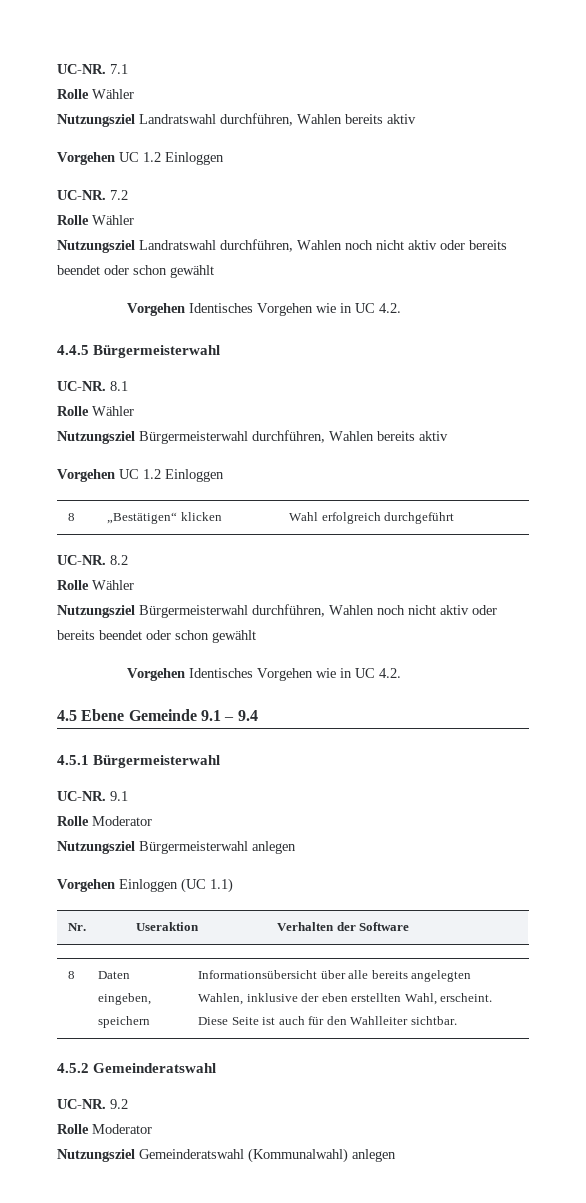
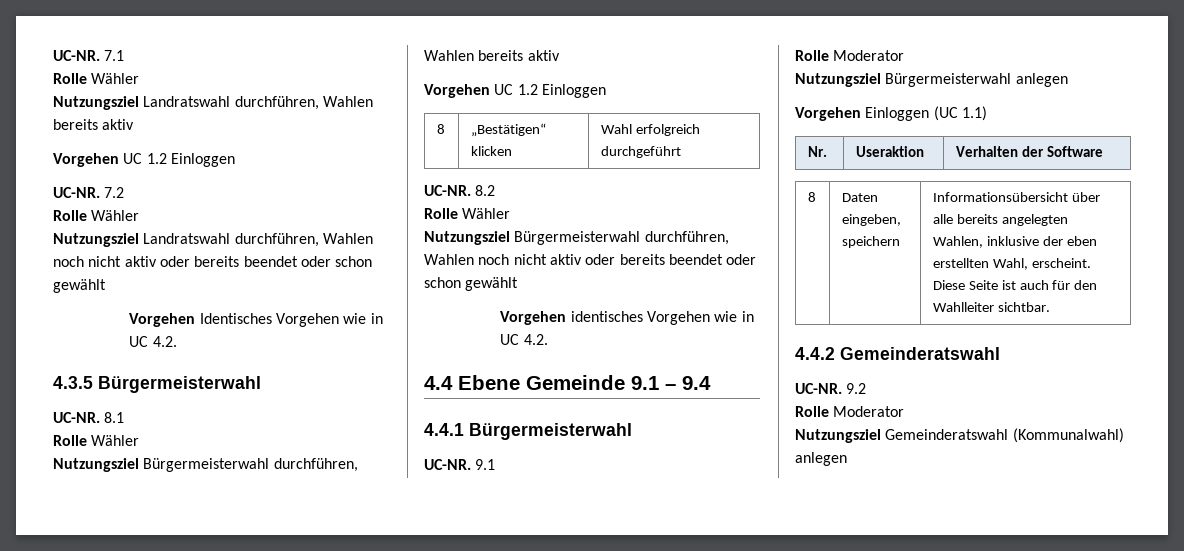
- 4.4.5 Bürgermeisterwahl
+ 4.3.5 Bürgermeisterwahl
  Nutzungsziel Bürgermeisterwahl durchführen, Wahlen noch nicht aktiv oder bereits beendet oder schon gewählt
- Vorgehen Identisches Vorgehen wie in UC 4.2.
- 4.5 Ebene Gemeinde 9.1 – 9.4
+ Vorgehen identisches Vorgehen wie in UC 4.2.
+ 4.4 Ebene Gemeinde 9.1 – 9.4
- 4.5.1 Bürgermeisterwahl
+ 4.4.1 Bürgermeisterwahl
- 4.5.2 Gemeinderatswahl
+ 4.4.2 Gemeinderatswahl

